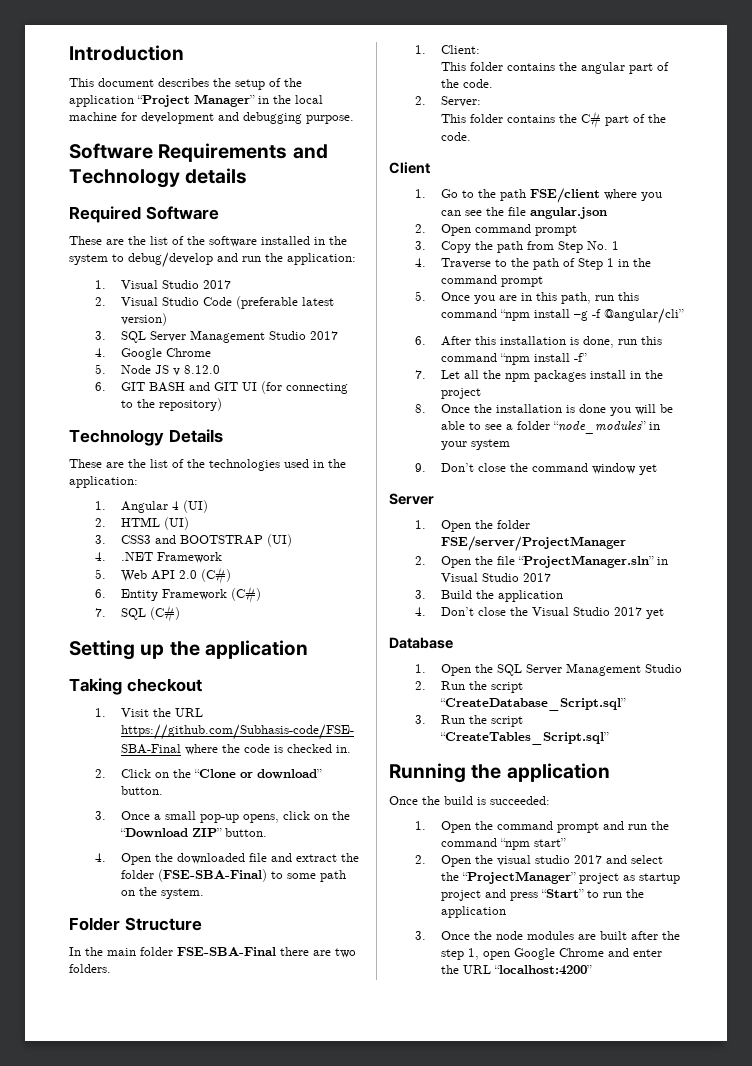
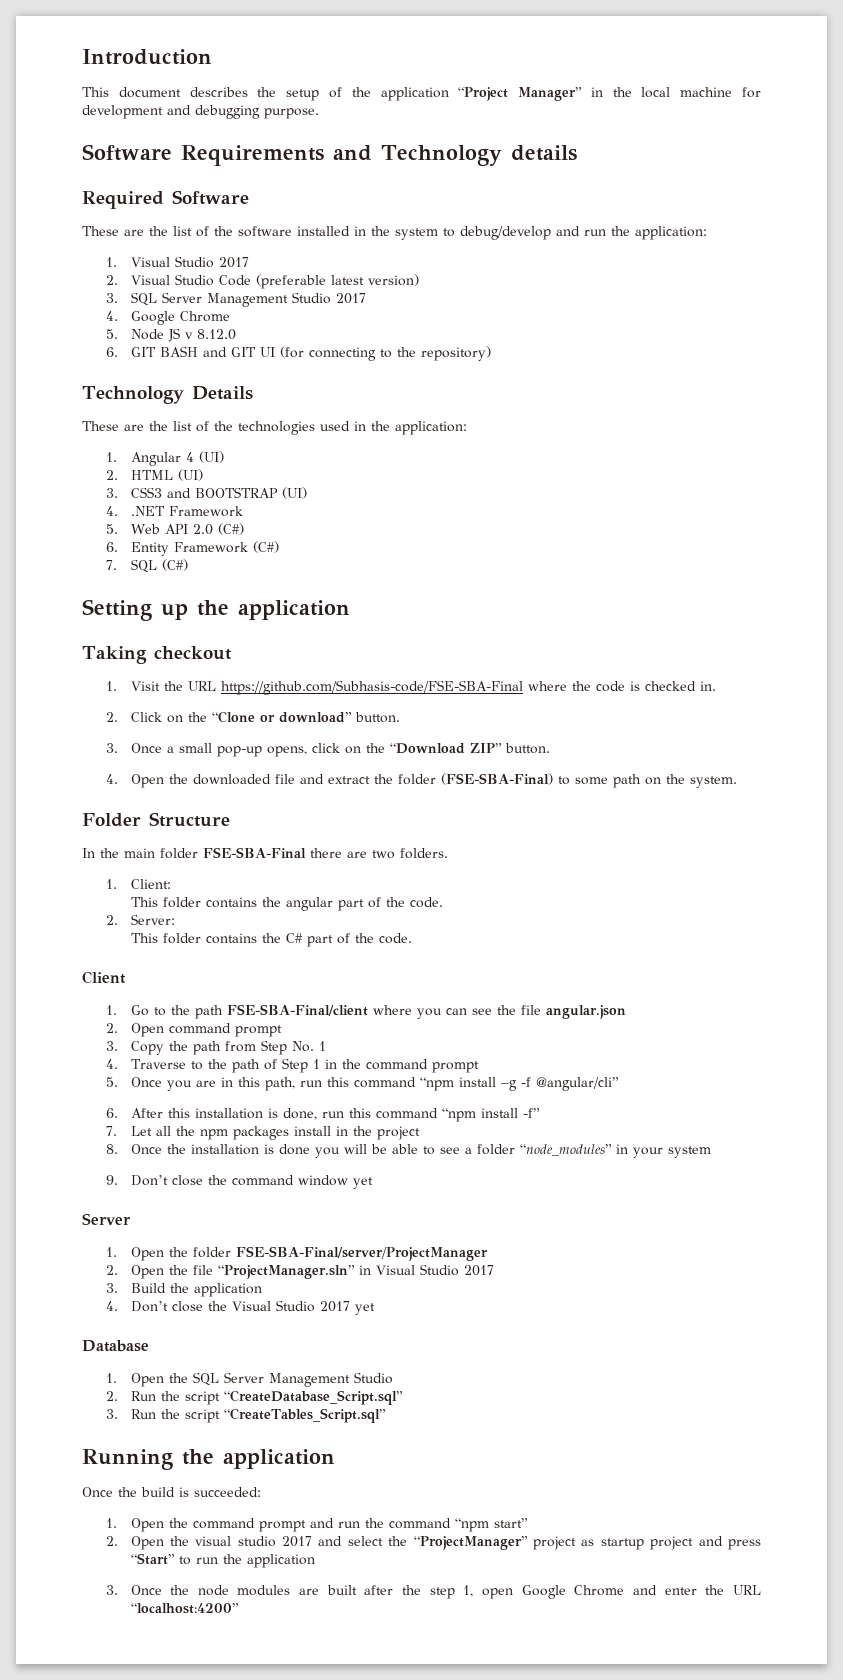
- 1. Go to the path FSE/client where you can see the file angular.json
+ 1. Go to the path FSE-SBA-Final/client where you can see the file angular.json
- 1. Open the folder FSE/server/ProjectManager
+ 1. Open the folder FSE-SBA-Final/server/ProjectManager

